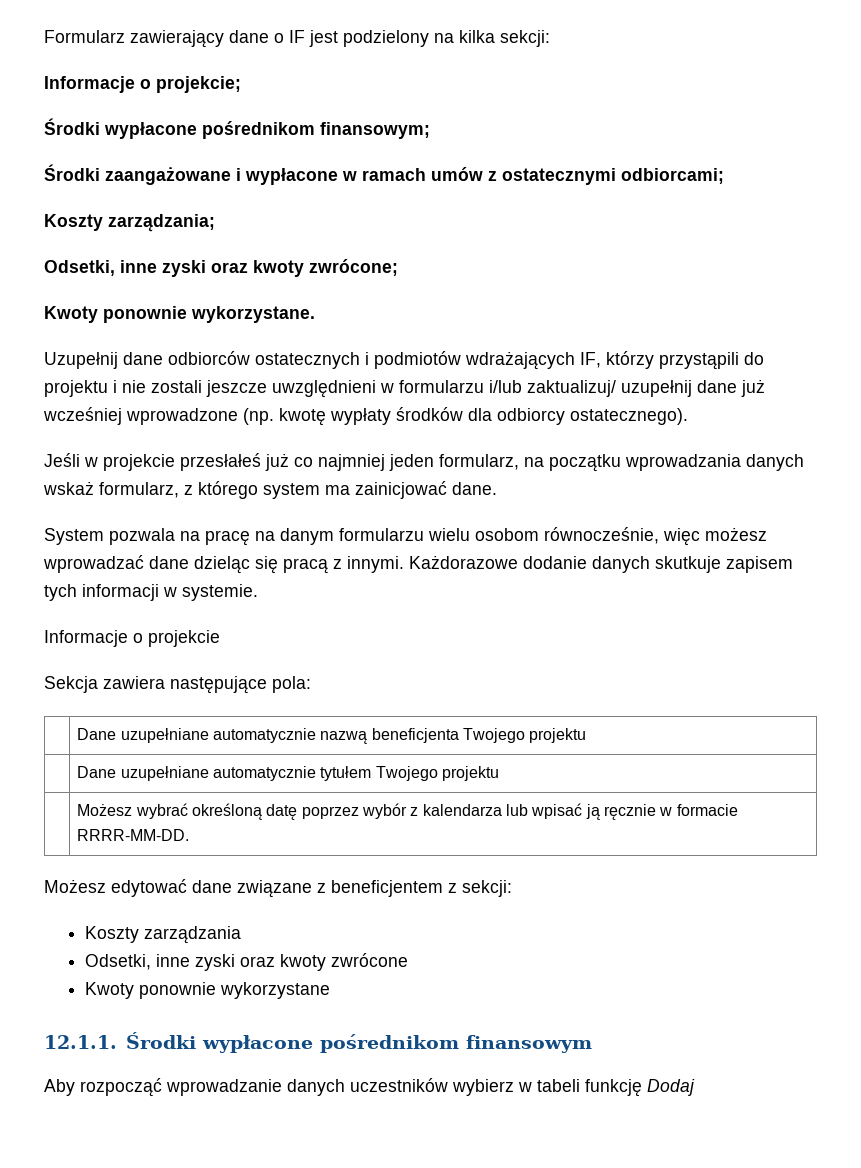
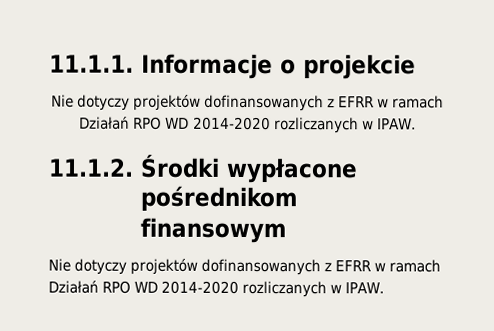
- Formularz zawierający dane o IF jest podzielony na kilka sekcji:
- Informacje o projekcie;
- Środki wypłacone pośrednikom finansowym;
- Środki zaangażowane i wypłacone w ramach umów z ostatecznymi odbiorcami;
- Koszty zarządzania;
- Odsetki, inne zyski oraz kwoty zwrócone;
- Kwoty ponownie wykorzystane.
- Uzupełnij dane odbiorców ostatecznych i podmiotów wdrażających IF, którzy przystąpili do projektu i nie zostali jeszcze uwzględnieni w formularzu i/lub zaktualizuj/ uzupełnij dane już wcześniej wprowadzone (np. kwotę wypłaty środków dla odbiorcy ostatecznego).
- Jeśli w projekcie przesłałeś już co najmniej jeden formularz, na początku wprowadzania danych wskaż formularz, z którego system ma zainicjować dane.
- System pozwala na pracę na danym formularzu wielu osobom równocześnie, więc możesz wprowadzać dane dzieląc się pracą z innymi. Każdorazowe dodanie danych skutkuje zapisem tych informacji w systemie.
- Informacje o projekcie
- Sekcja zawiera następujące pola:
- | Dane uzupełniane automatycznie nazwą beneficjenta Twojego projektu
- | Dane uzupełniane automatycznie tytułem Twojego projektu
- | Możesz wybrać określoną datę poprzez wybór z kalendarza lub wpisać ją ręcznie w formacie RRRR-MM-DD.
- Możesz edytować dane związane z beneficjentem z sekcji:
- Koszty zarządzania
- Odsetki, inne zyski oraz kwoty zwrócone
- Kwoty ponownie wykorzystane
- 12.1.1. Środki wypłacone pośrednikom finansowym
- Aby rozpocząć wprowadzanie danych uczestników wybierz w tabeli funkcję Dodaj
+ 11.1.1. Informacje o projekcie
+ Nie dotyczy projektów dofinansowanych z EFRR w ramach Działań RPO WD 2014-2020 rozliczanych w IPAW.
+ 11.1.2. Środki wypłacone pośrednikom finansowym
+ Nie dotyczy projektów dofinansowanych z EFRR w ramach Działań RPO WD 2014-2020 rozliczanych w IPAW.

